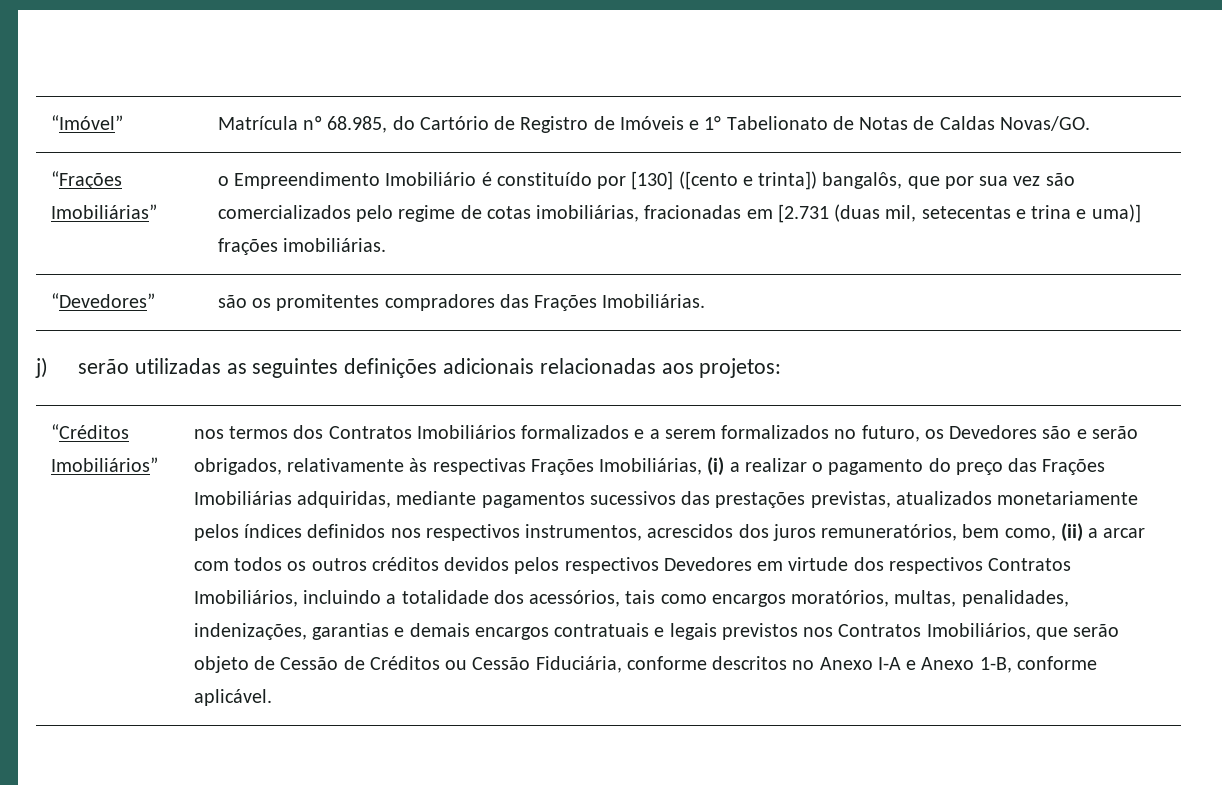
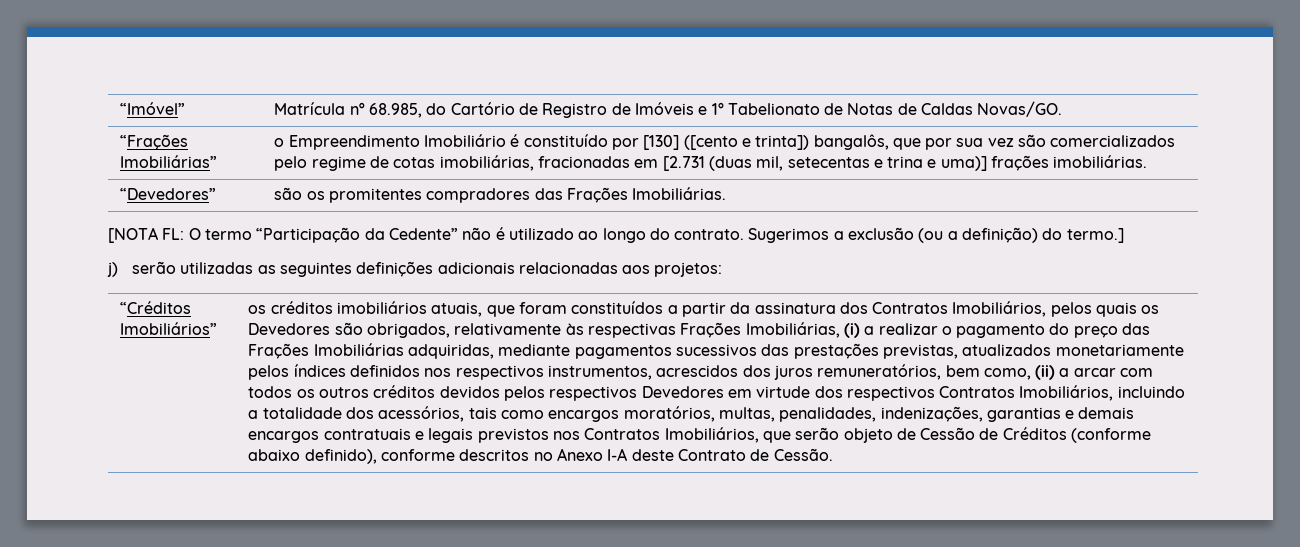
+ [NOTA FL: O termo “Participação da Cedente” não é utilizado ao longo do contrato. Sugerimos a exclusão (ou a definição) do termo.]
- nos termos dos Contratos Imobiliários formalizados e a serem formalizados no futuro, os Devedores são e serão obrigados, relativamente às respectivas Frações Imobiliárias, (i) a realizar o pagamento do preço das Frações Imobiliárias adquiridas, mediante pagamentos sucessivos das prestações previstas, atualizados monetariamente pelos índices definidos nos respectivos instrumentos, acrescidos dos juros remuneratórios, bem como, (ii) a arcar com todos os outros créditos devidos pelos respectivos Devedores em virtude dos respectivos Contratos Imobiliários, incluindo a totalidade dos acessórios, tais como encargos moratórios, multas, penalidades, indenizações, garantias e demais encargos contratuais e legais previstos nos Contratos Imobiliários, que serão objeto de Cessão de Créditos ou Cessão Fiduciária, conforme descritos no Anexo I-A e Anexo 1-B, conforme aplicável.
+ os créditos imobiliários atuais, que foram constituídos a partir da assinatura dos Contratos Imobiliários, pelos quais os Devedores são obrigados, relativamente às respectivas Frações Imobiliárias, (i) a realizar o pagamento do preço das Frações Imobiliárias adquiridas, mediante pagamentos sucessivos das prestações previstas, atualizados monetariamente pelos índices definidos nos respectivos instrumentos, acrescidos dos juros remuneratórios, bem como, (ii) a arcar com todos os outros créditos devidos pelos respectivos Devedores em virtude dos respectivos Contratos Imobiliários, incluindo a totalidade dos acessórios, tais como encargos moratórios, multas, penalidades, indenizações, garantias e demais encargos contratuais e legais previstos nos Contratos Imobiliários, que serão objeto de Cessão de Créditos (conforme abaixo definido), conforme descritos no Anexo I-A deste Contrato de Cessão.

